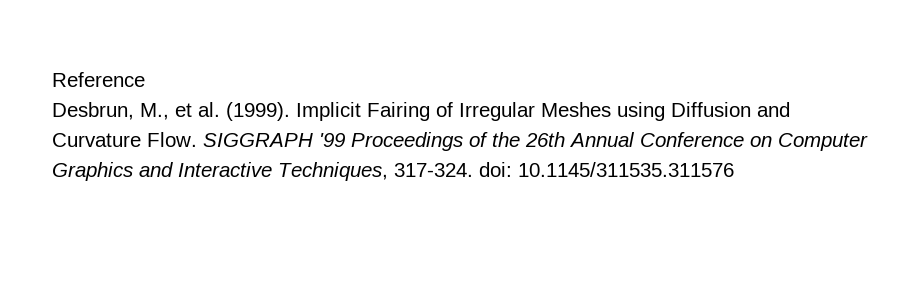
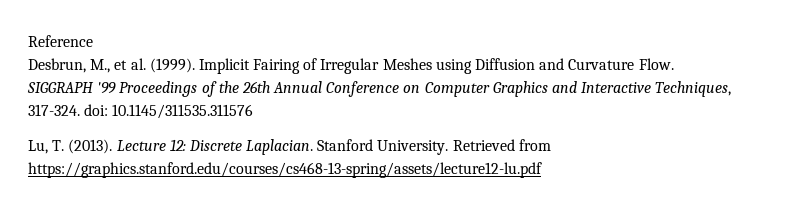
+ Lu, T. (2013). Lecture 12: Discrete Laplacian. Stanford University. Retrieved from https://graphics.stanford.edu/courses/cs468-13-spring/assets/lecture12-lu.pdf

